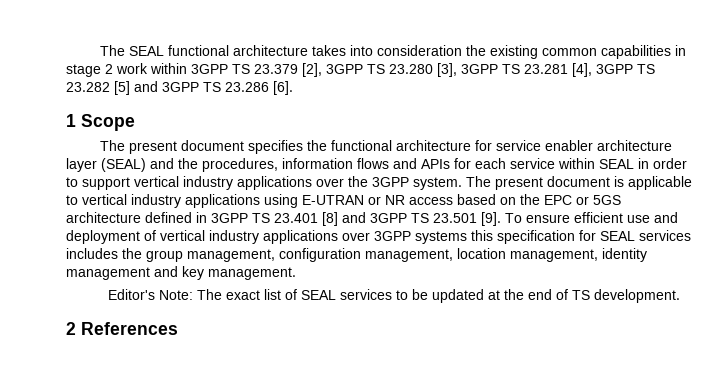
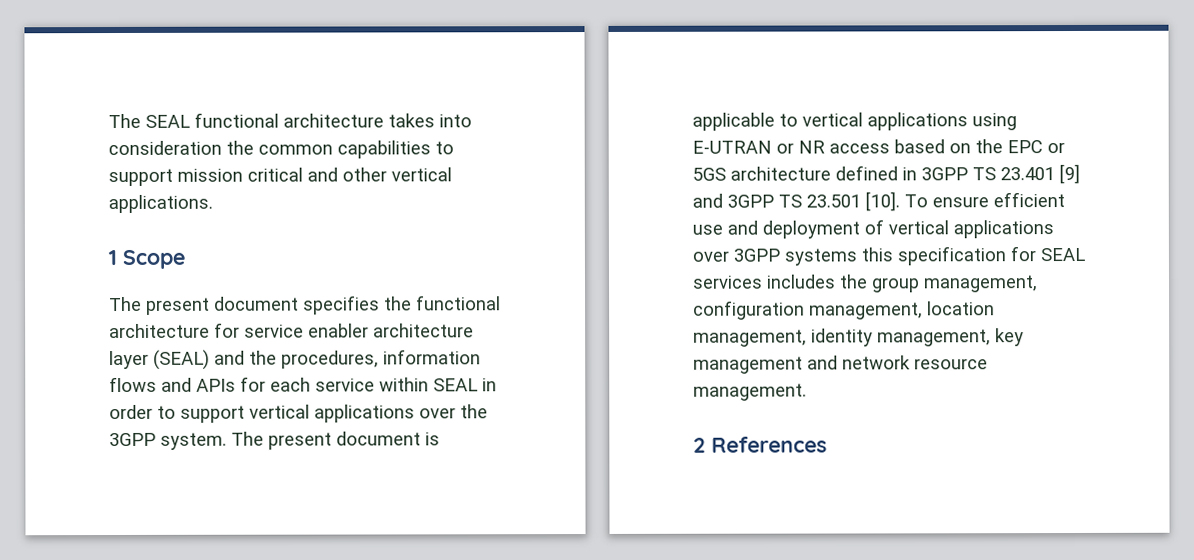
- The SEAL functional architecture takes into consideration the existing common capabilities in stage 2 work within 3GPP TS 23.379 [2], 3GPP TS 23.280 [3], 3GPP TS 23.281 [4], 3GPP TS 23.282 [5] and 3GPP TS 23.286 [6].
+ The SEAL functional architecture takes into consideration the common capabilities to support mission critical and other vertical applications.
- The present document specifies the functional architecture for service enabler architecture layer (SEAL) and the procedures, information flows and APIs for each service within SEAL in order to support vertical industry applications over the 3GPP system.
+ The present document specifies the functional architecture for service enabler architecture layer (SEAL) and the procedures, information flows and APIs for each service within SEAL in order to support vertical applications over the 3GPP system.
- The present document is applicable to vertical industry applications using E-UTRAN or NR access based on the EPC or 5GS architecture defined in 3GPP TS 23.401 [8] and 3GPP TS 23.501 [9].
+ The present document is applicable to vertical applications using E-UTRAN or NR access based on the EPC or 5GS architecture defined in 3GPP TS 23.401 [9] and 3GPP TS 23.501 [10].
- To ensure efficient use and deployment of vertical industry applications over 3GPP systems this specification for SEAL services includes the group management, configuration management, location management, identity management and key management.
- Editor's Note: The exact list of SEAL services to be updated at the end of TS development.
+ To ensure efficient use and deployment of vertical applications over 3GPP systems this specification for SEAL services includes the group management, configuration management, location management, identity management, key management and network resource management.

